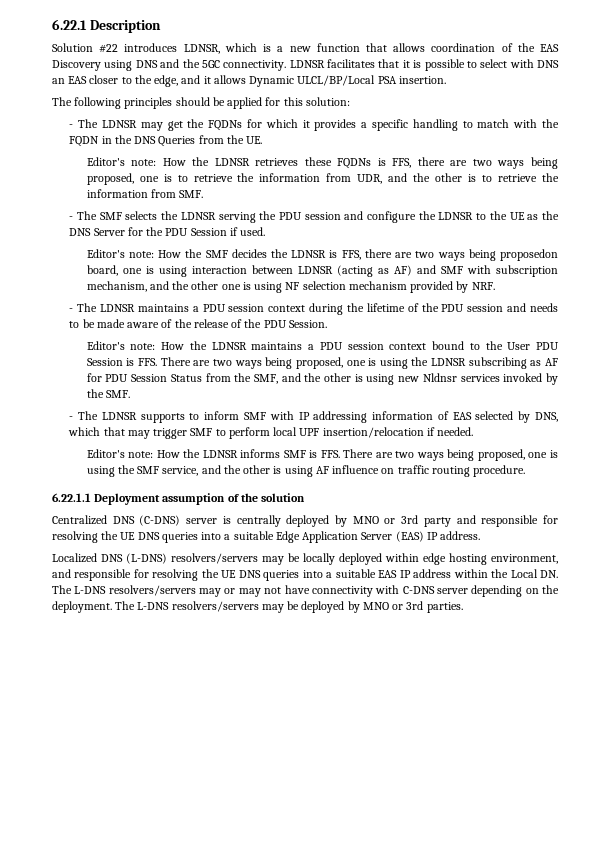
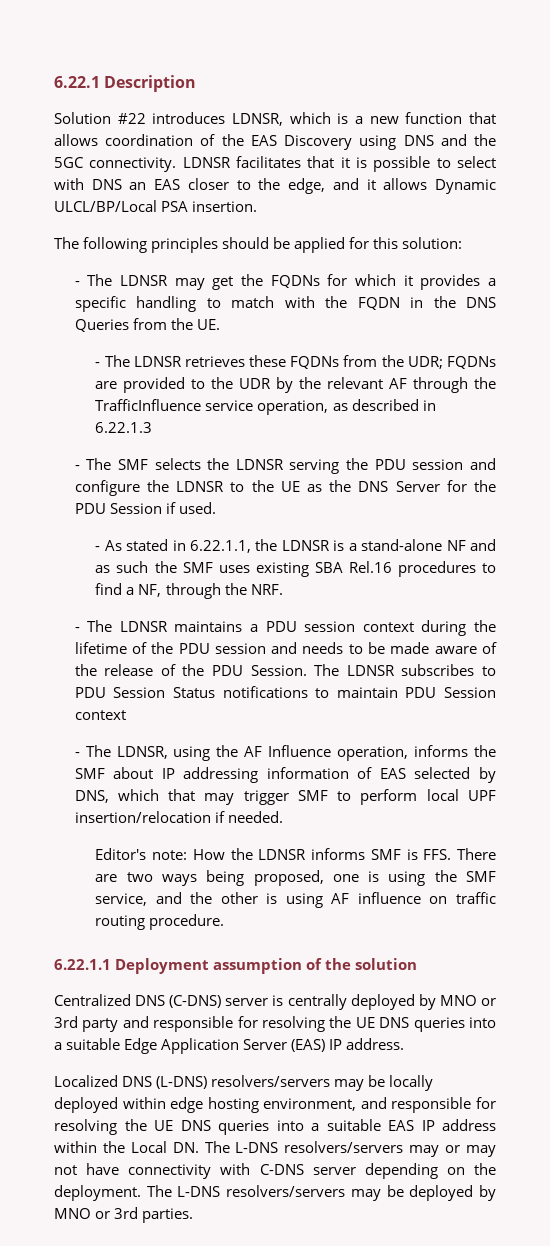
- Editor's note: How the LDNSR retrieves these FQDNs is FFS, there are two ways being proposed, one is to retrieve the information from UDR, and the other is to retrieve the information from SMF.
+ - The LDNSR retrieves these FQDNs from the UDR; FQDNs are provided to the UDR by the relevant AF through the TrafficInfluence service operation, as described in 6.22.1.3
- Editor's note: How the SMF decides the LDNSR is FFS, there are two ways being proposedon board, one is using interaction between LDNSR (acting as AF) and SMF with subscription mechanism, and the other one is using NF selection mechanism provided by NRF.
+ - As stated in 6.22.1.1, the LDNSR is a stand-alone NF and as such the SMF uses existing SBA Rel.16 procedures to find a NF, through the NRF.
- - The LDNSR maintains a PDU session context during the lifetime of the PDU session and needs to be made aware of the release of the PDU Session.
- Editor's note: How the LDNSR maintains a PDU session context bound to the User PDU Session is FFS. There are two ways being proposed, one is using the LDNSR subscribing as AF for PDU Session Status from the SMF, and the other is using new Nldnsr services invoked by the SMF.
- - The LDNSR supports to inform SMF with IP addressing information of EAS selected by DNS, which that may trigger SMF to perform local UPF insertion/relocation if needed.
+ - The LDNSR maintains a PDU session context during the lifetime of the PDU session and needs to be made aware of the release of the PDU Session. The LDNSR subscribes to PDU Session Status notifications to maintain PDU Session context
+ - The LDNSR, using the AF Influence operation, informs the SMF about IP addressing information of EAS selected by DNS, which that may trigger SMF to perform local UPF insertion/relocation if needed.

